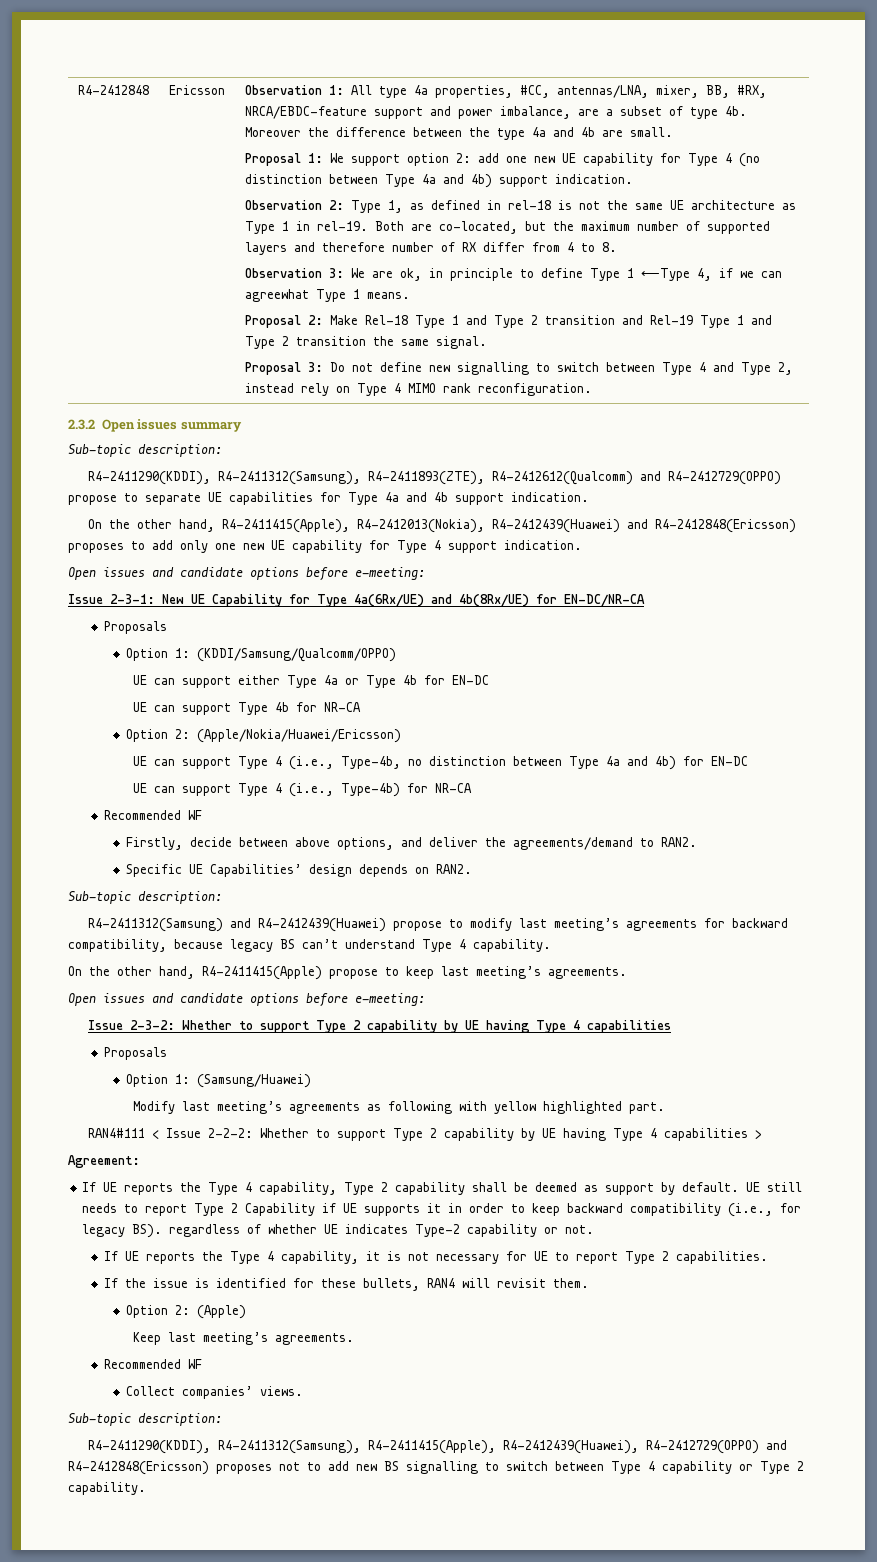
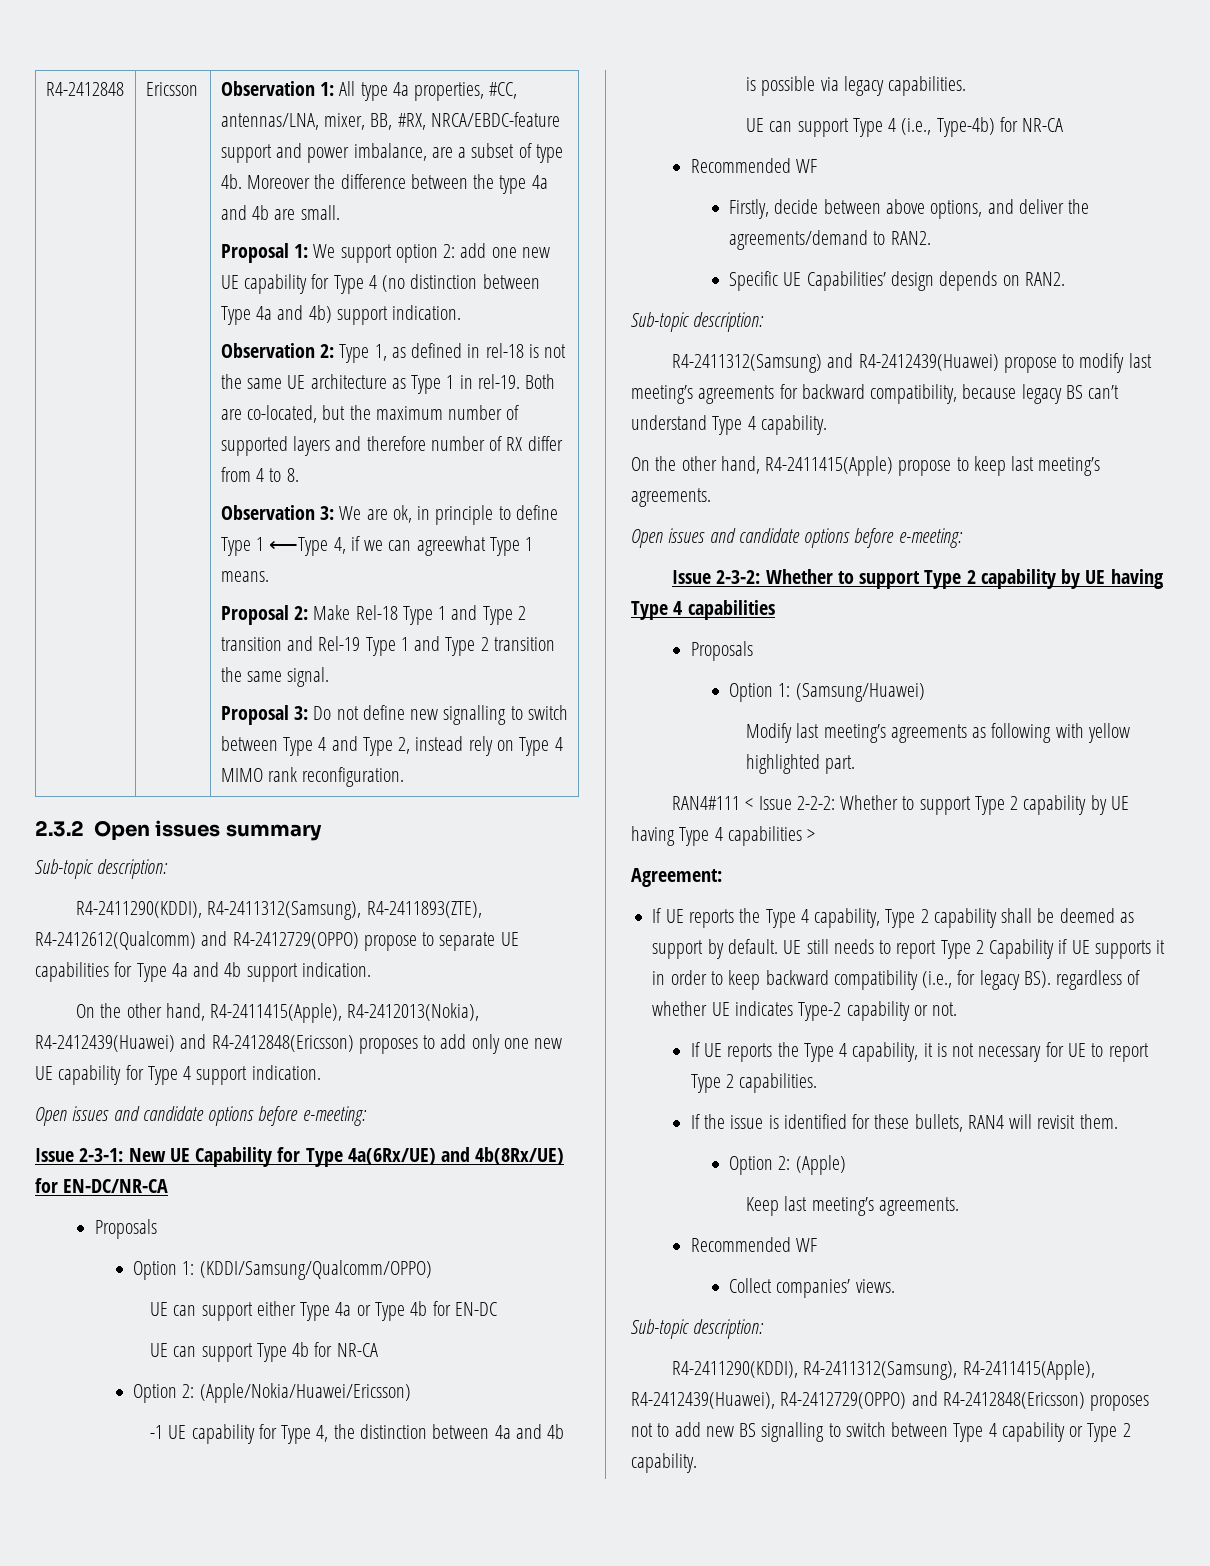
- UE can support Type 4 (i.e., Type-4b, no distinction between Type 4a and 4b) for EN-DC
+ -1 UE capability for Type 4, the distinction between 4a and 4b is possible via legacy capabilities.

